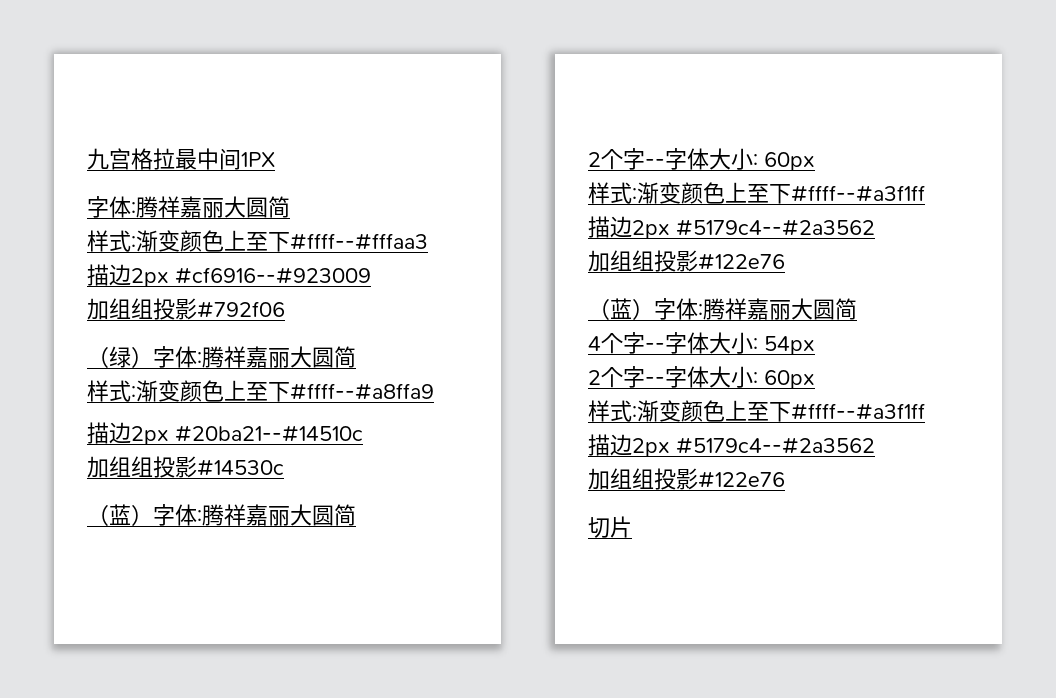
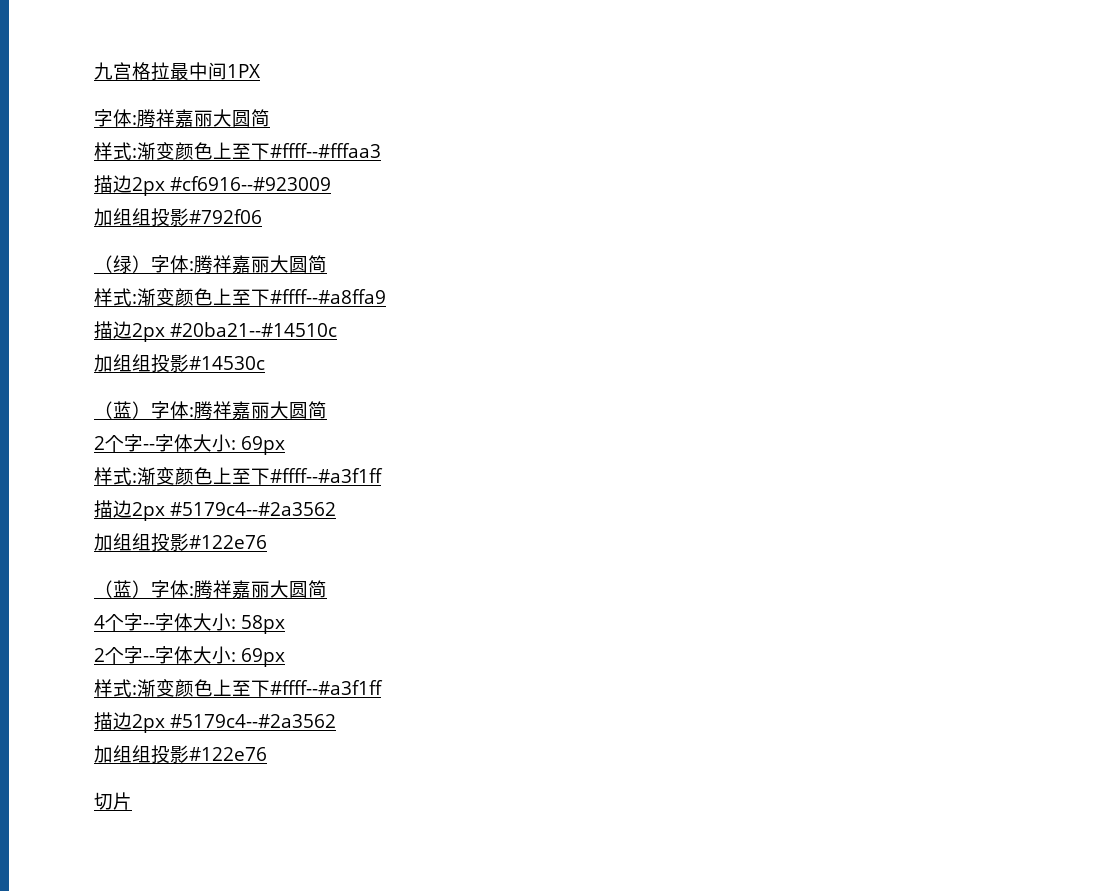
  加组组投影#14530c
  （蓝）字体:腾祥嘉丽大圆简
- 2个字--字体大小: 60px
+ 2个字--字体大小: 69px
- 4个字--字体大小: 54px
- 2个字--字体大小: 60px
+ 4个字--字体大小: 58px
+ 2个字--字体大小: 69px

